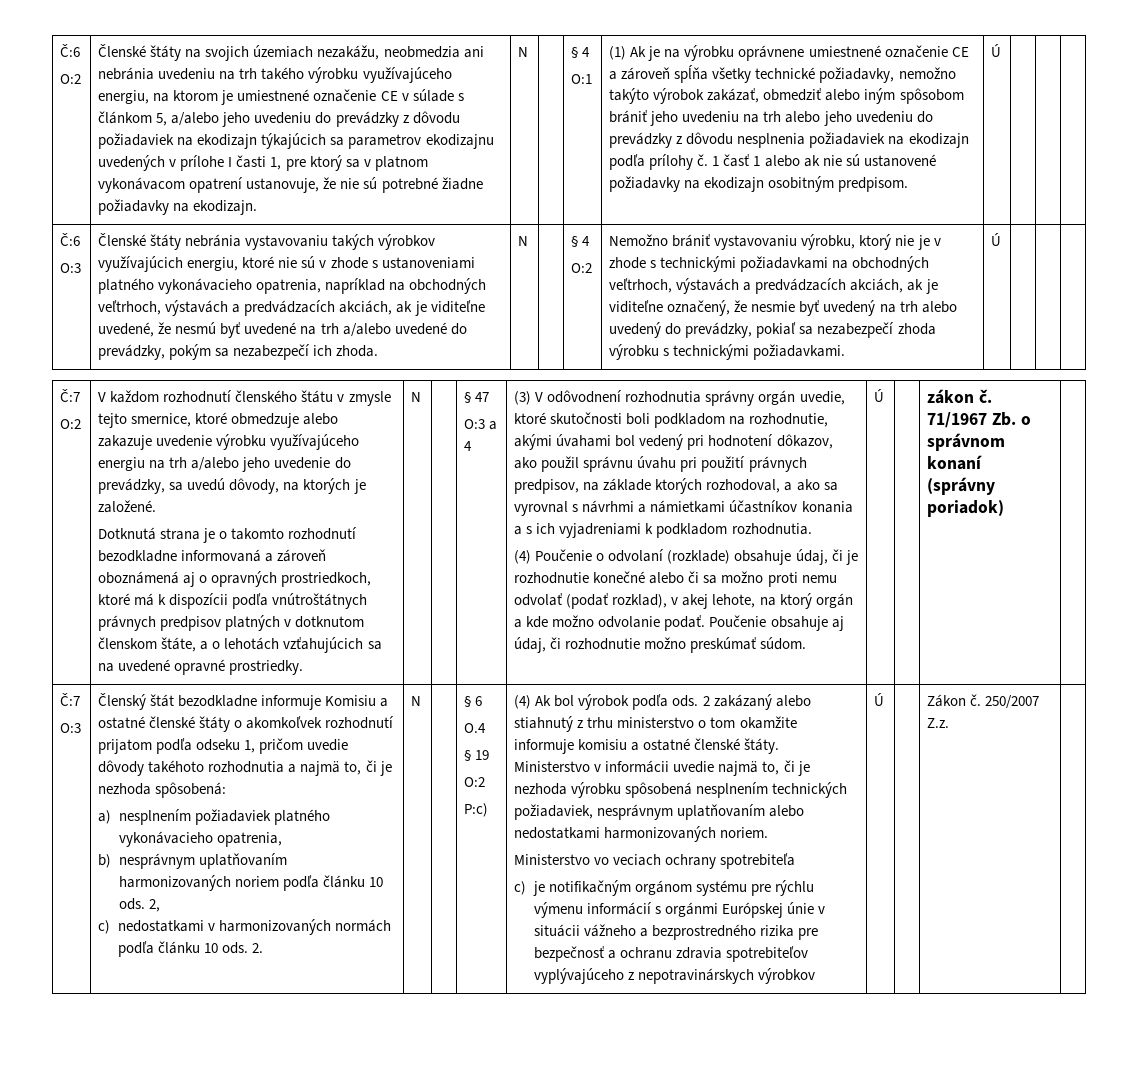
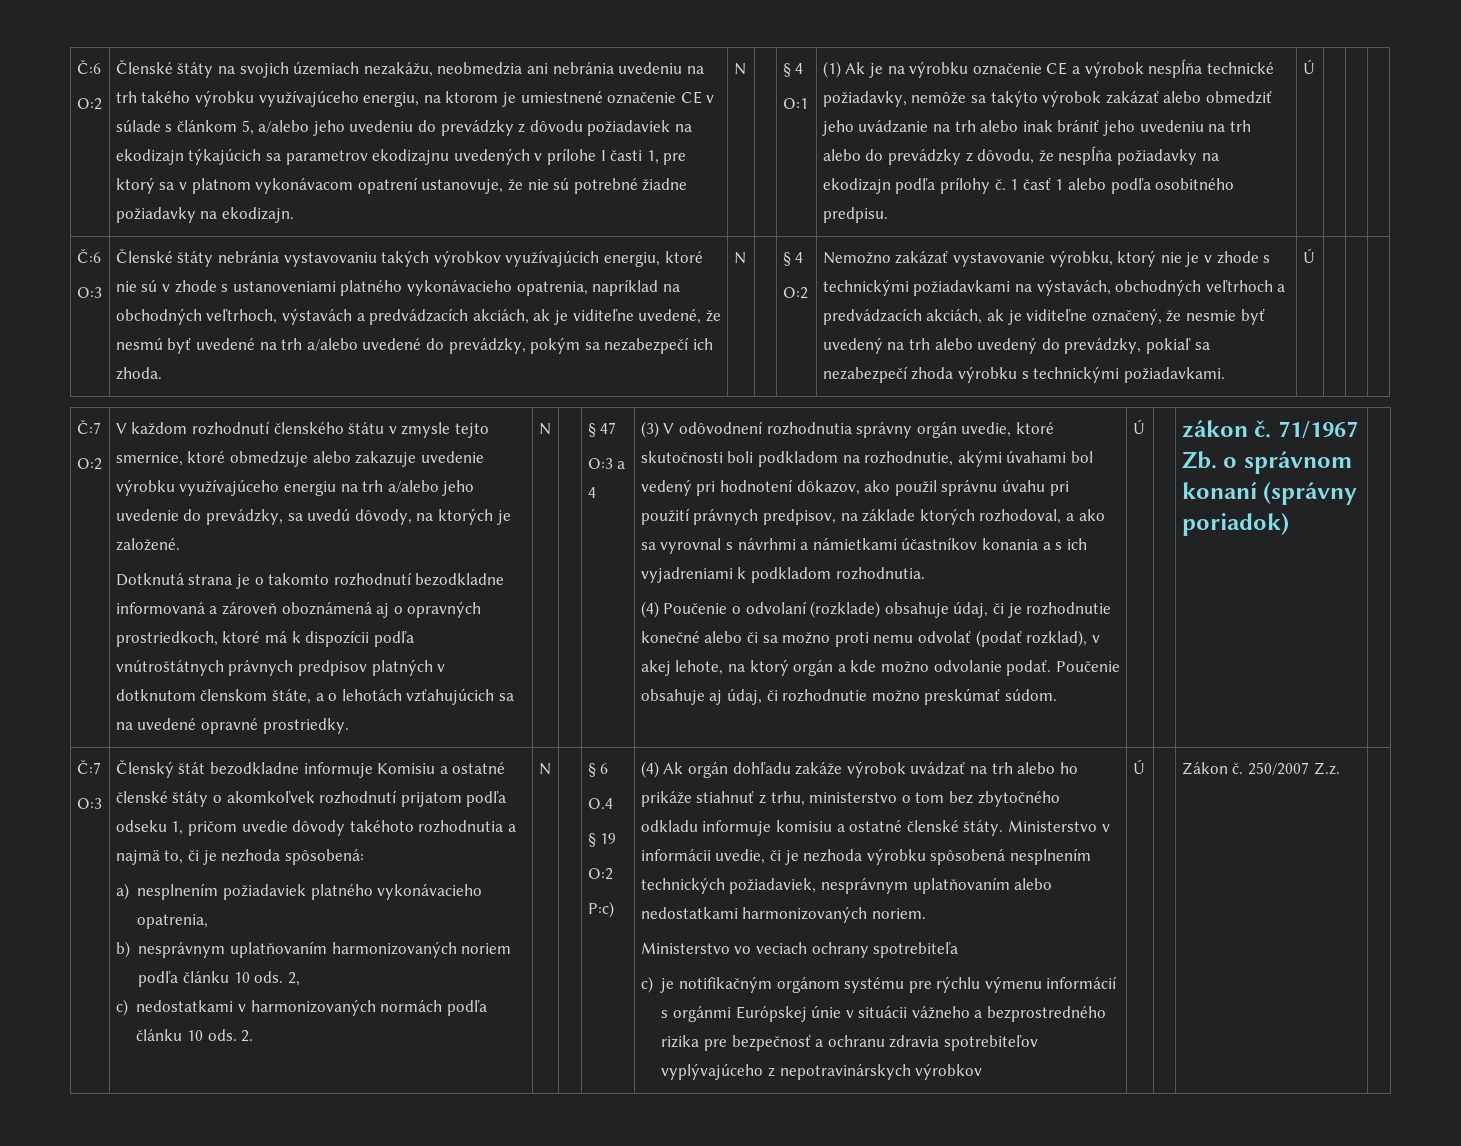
- (1) Ak je na výrobku oprávnene umiestnené označenie CE a zároveň spĺňa všetky technické požiadavky, nemožno takýto výrobok zakázať, obmedziť alebo iným spôsobom brániť jeho uvedeniu na trh alebo jeho uvedeniu do prevádzky z dôvodu nesplnenia požiadaviek na ekodizajn podľa prílohy č.
+ (1) Ak je na výrobku označenie CE a výrobok nespĺňa technické požiadavky, nemôže sa takýto výrobok zakázať alebo obmedziť jeho uvádzanie na trh alebo inak brániť jeho uvedeniu na trh alebo do prevádzky z dôvodu, že nespĺňa požiadavky na ekodizajn podľa prílohy č.
- 1 časť 1 alebo ak nie sú ustanovené požiadavky na ekodizajn osobitným predpisom.
+ 1 časť 1 alebo podľa osobitného predpisu.
- Nemožno brániť vystavovaniu výrobku, ktorý nie je v zhode s technickými požiadavkami na obchodných veľtrhoch, výstavách a predvádzacích akciách, ak je viditeľne označený, že nesmie byť uvedený na trh alebo uvedený do prevádzky, pokiaľ sa nezabezpečí zhoda výrobku s technickými požiadavkami.
+ Nemožno zakázať vystavovanie výrobku, ktorý nie je v zhode s technickými požiadavkami na výstavách, obchodných veľtrhoch a predvádzacích akciách, ak je viditeľne označený, že nesmie byť uvedený na trh alebo uvedený do prevádzky, pokiaľ sa nezabezpečí zhoda výrobku s technickými požiadavkami.
- (4) Ak bol výrobok podľa ods. 2 zakázaný alebo stiahnutý z trhu ministerstvo o tom okamžite informuje komisiu a ostatné členské štáty.
+ (4) Ak orgán dohľadu zakáže výrobok uvádzať na trh alebo ho prikáže stiahnuť z trhu, ministerstvo o tom bez zbytočného odkladu informuje komisiu a ostatné členské štáty.
- Ministerstvo v informácii uvedie najmä to, či je nezhoda výrobku spôsobená nesplnením technických požiadaviek, nesprávnym uplatňovaním alebo nedostatkami harmonizovaných noriem.
+ Ministerstvo v informácii uvedie, či je nezhoda výrobku spôsobená nesplnením technických požiadaviek, nesprávnym uplatňovaním alebo nedostatkami harmonizovaných noriem.

